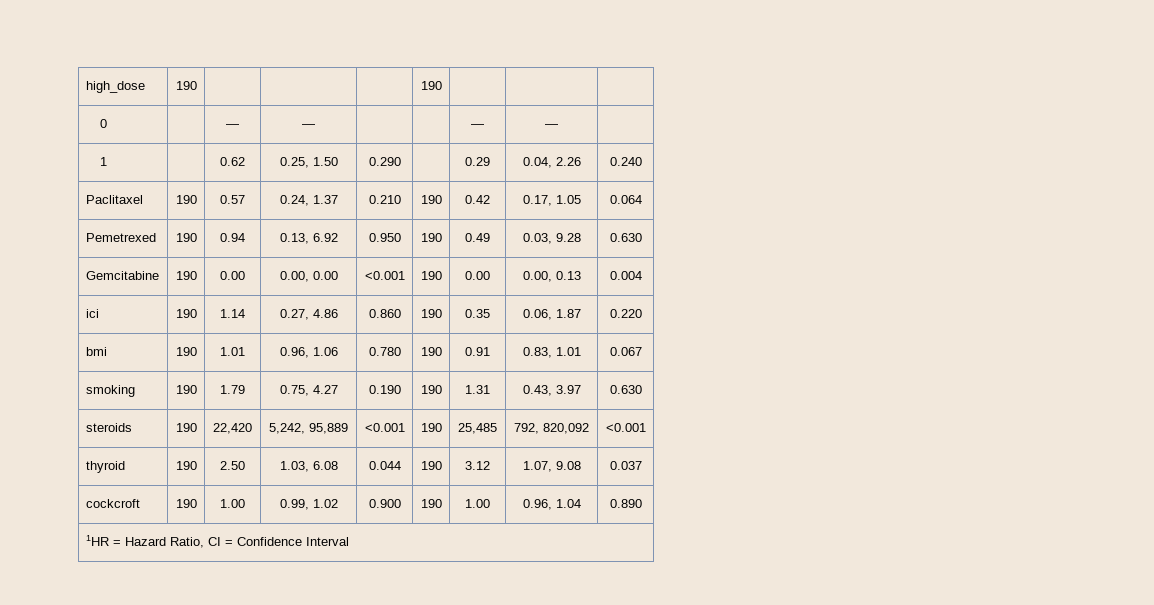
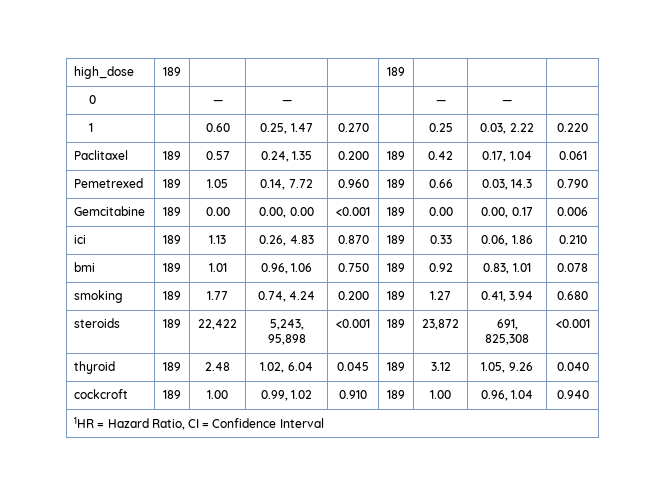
- high_dose | 190 | | | | 190 | | |
+ high_dose | 189 | | | | 189 | | |
- 1 | | 0.62 | 0.25, 1.50 | 0.290 | | 0.29 | 0.04, 2.26 | 0.240
+ 1 | | 0.60 | 0.25, 1.47 | 0.270 | | 0.25 | 0.03, 2.22 | 0.220
- Paclitaxel | 190 | 0.57 | 0.24, 1.37 | 0.210 | 190 | 0.42 | 0.17, 1.05 | 0.064
+ Paclitaxel | 189 | 0.57 | 0.24, 1.35 | 0.200 | 189 | 0.42 | 0.17, 1.04 | 0.061
- Pemetrexed | 190 | 0.94 | 0.13, 6.92 | 0.950 | 190 | 0.49 | 0.03, 9.28 | 0.630
+ Pemetrexed | 189 | 1.05 | 0.14, 7.72 | 0.960 | 189 | 0.66 | 0.03, 14.3 | 0.790
- Gemcitabine | 190 | 0.00 | 0.00, 0.00 | <0.001 | 190 | 0.00 | 0.00, 0.13 | 0.004
+ Gemcitabine | 189 | 0.00 | 0.00, 0.00 | <0.001 | 189 | 0.00 | 0.00, 0.17 | 0.006
- ici | 190 | 1.14 | 0.27, 4.86 | 0.860 | 190 | 0.35 | 0.06, 1.87 | 0.220
+ ici | 189 | 1.13 | 0.26, 4.83 | 0.870 | 189 | 0.33 | 0.06, 1.86 | 0.210
- bmi | 190 | 1.01 | 0.96, 1.06 | 0.780 | 190 | 0.91 | 0.83, 1.01 | 0.067
+ bmi | 189 | 1.01 | 0.96, 1.06 | 0.750 | 189 | 0.92 | 0.83, 1.01 | 0.078
- smoking | 190 | 1.79 | 0.75, 4.27 | 0.190 | 190 | 1.31 | 0.43, 3.97 | 0.630
- steroids | 190 | 22,420 | 5,242, 95,889 | <0.001 | 190 | 25,485 | 792, 820,092 | <0.001
- thyroid | 190 | 2.50 | 1.03, 6.08 | 0.044 | 190 | 3.12 | 1.07, 9.08 | 0.037
+ smoking | 189 | 1.77 | 0.74, 4.24 | 0.200 | 189 | 1.27 | 0.41, 3.94 | 0.680
+ steroids | 189 | 22,422 | 5,243, 95,898 | <0.001 | 189 | 23,872 | 691, 825,308 | <0.001
+ thyroid | 189 | 2.48 | 1.02, 6.04 | 0.045 | 189 | 3.12 | 1.05, 9.26 | 0.040
- cockcroft | 190 | 1.00 | 0.99, 1.02 | 0.900 | 190 | 1.00 | 0.96, 1.04 | 0.890
+ cockcroft | 189 | 1.00 | 0.99, 1.02 | 0.910 | 189 | 1.00 | 0.96, 1.04 | 0.940

